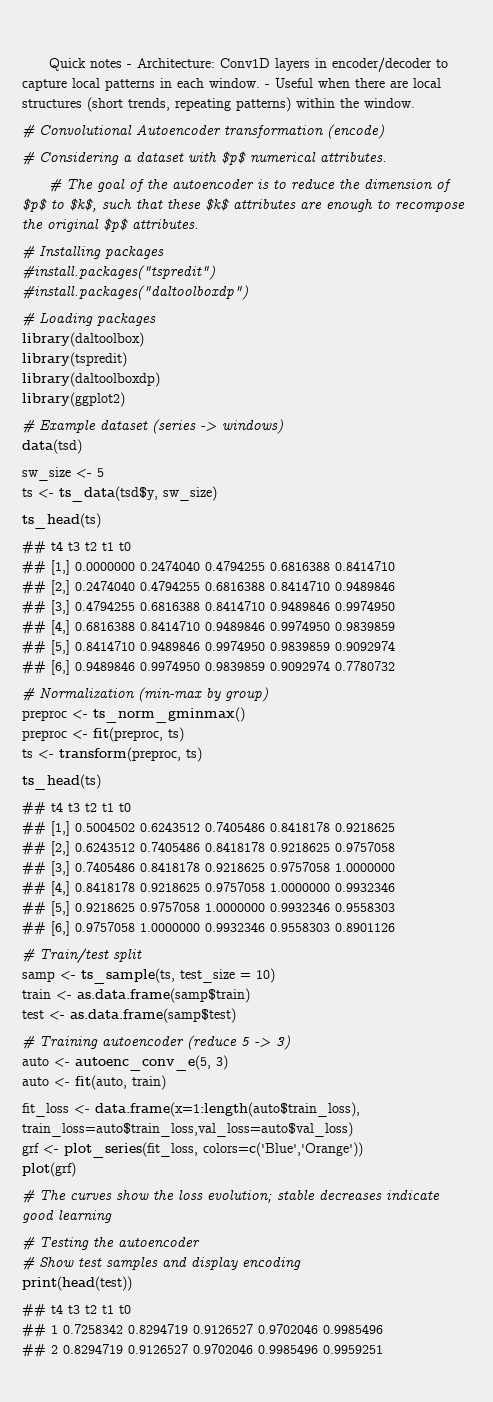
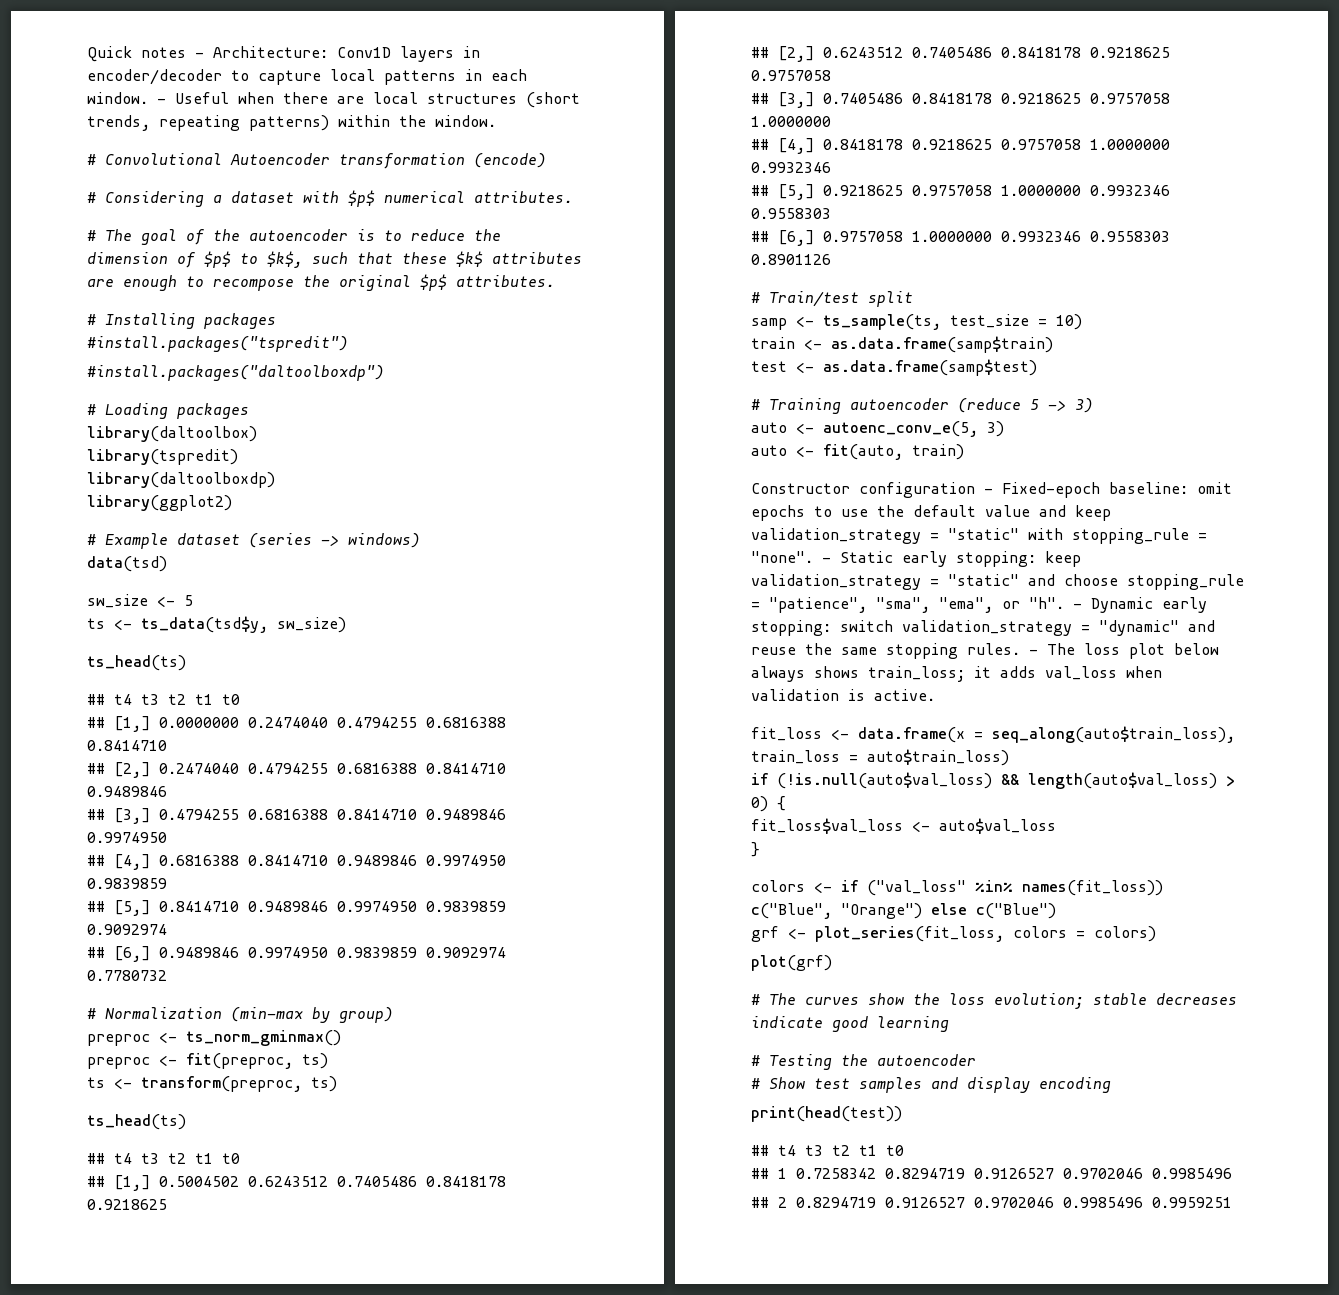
- fit_loss <- data.frame(x=1:length(auto$train_loss), train_loss=auto$train_loss,val_loss=auto$val_loss)
+ Constructor configuration - Fixed-epoch baseline: omit epochs to use the default value and keep validation_strategy = "static" with stopping_rule = "none". - Static early stopping: keep validation_strategy = "static" and choose stopping_rule = "patience", "sma", "ema", or "h". - Dynamic early stopping: switch validation_strategy = "dynamic" and reuse the same stopping rules. - The loss plot below always shows train_loss; it adds val_loss when validation is active.
+ fit_loss <- data.frame(x = seq_along(auto$train_loss), train_loss = auto$train_loss)
+ if (!is.null(auto$val_loss) && length(auto$val_loss) > 0) {
+ fit_loss$val_loss <- auto$val_loss
+ }
+ colors <- if ("val_loss" %in% names(fit_loss)) c("Blue", "Orange") else c("Blue")
- grf <- plot_series(fit_loss, colors=c('Blue','Orange'))
+ grf <- plot_series(fit_loss, colors = colors)

